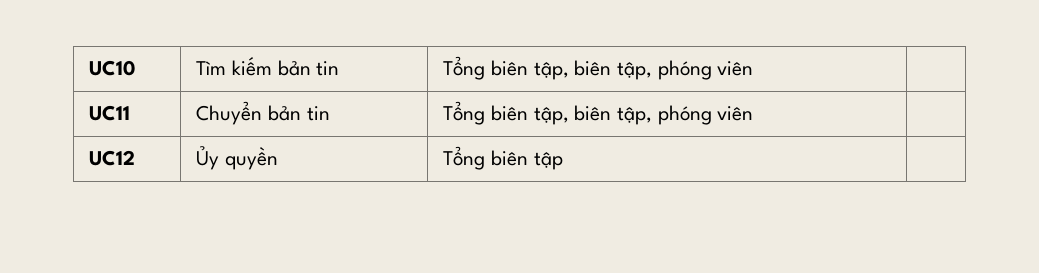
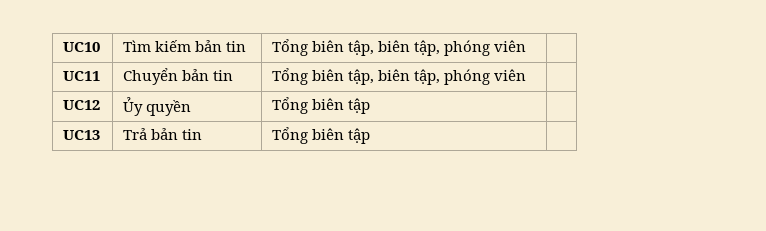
+ UC13 | Trả bản tin | Tổng biên tập |

